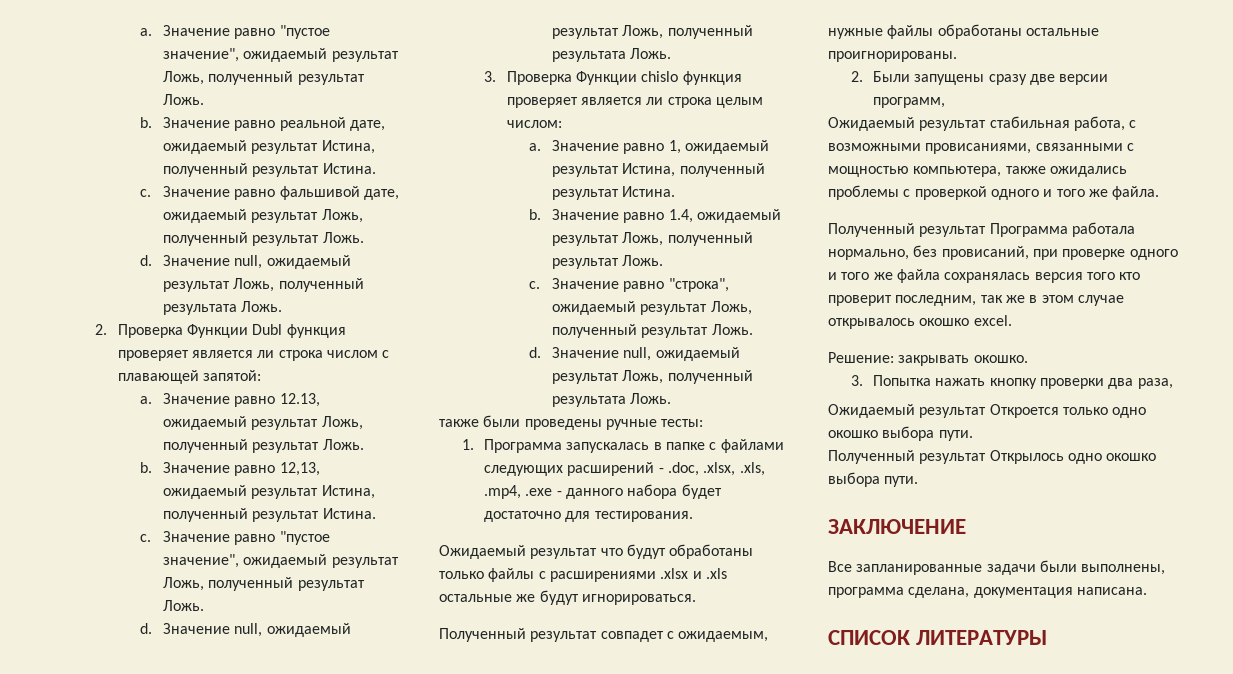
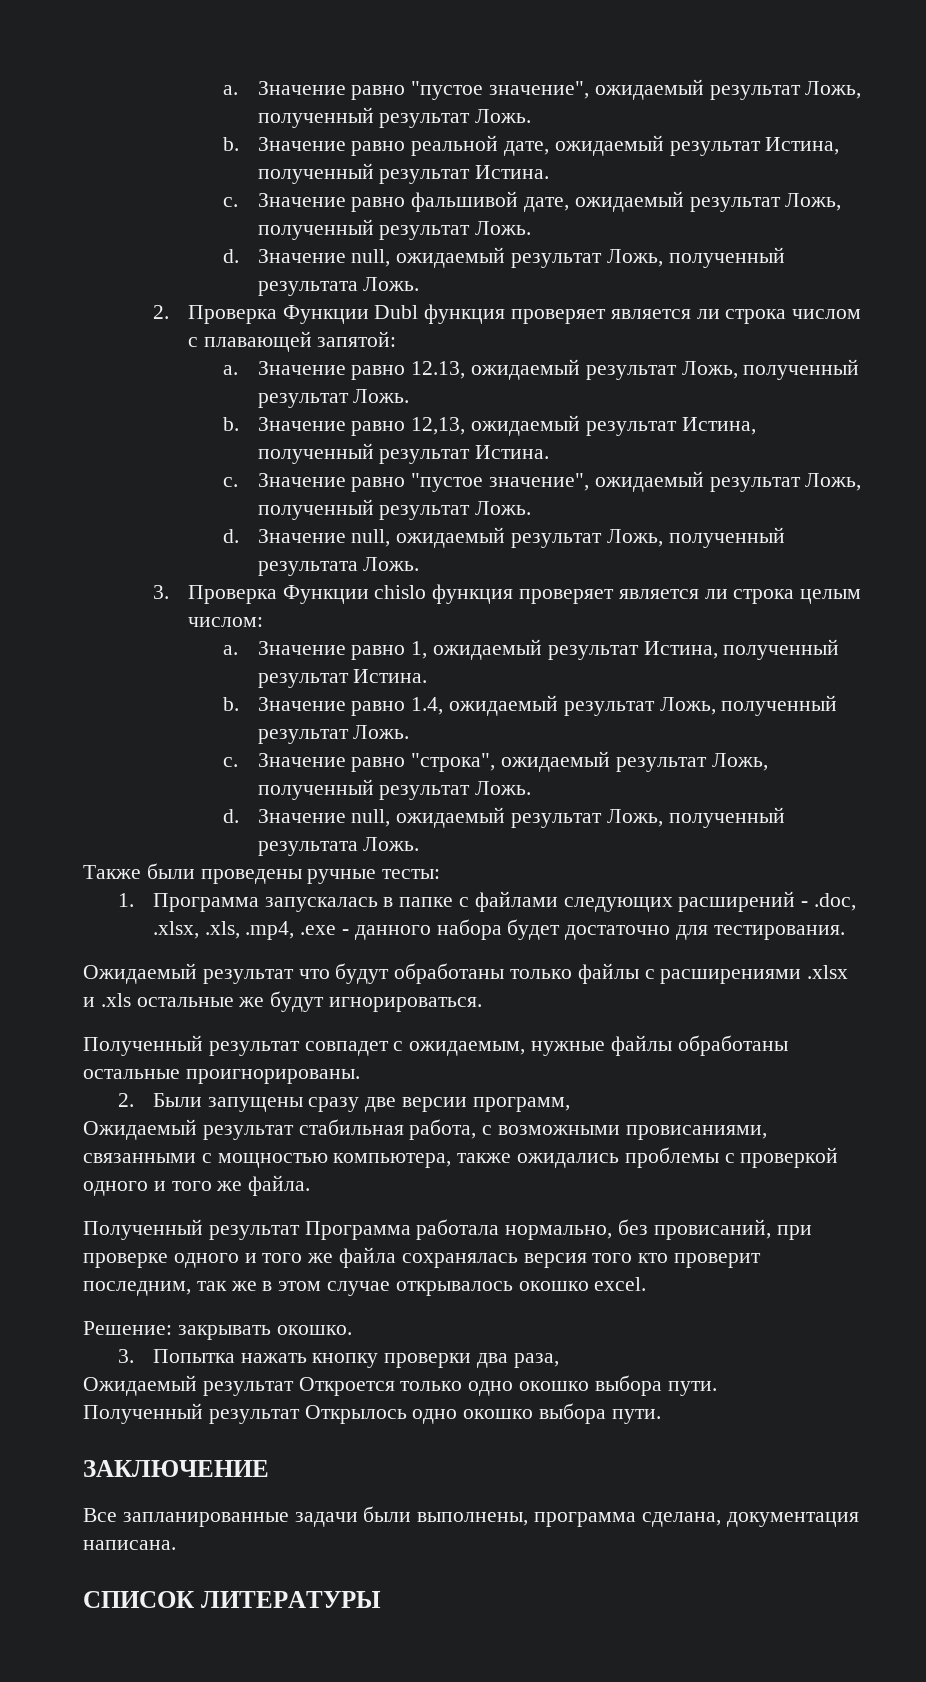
- также были проведены ручные тесты:
+ Также были проведены ручные тесты:

